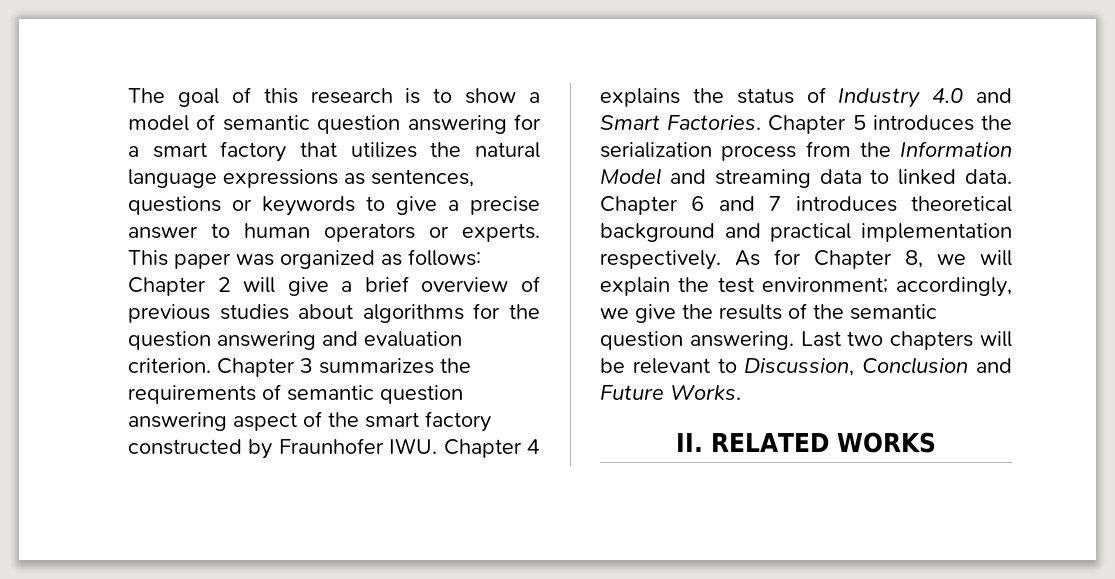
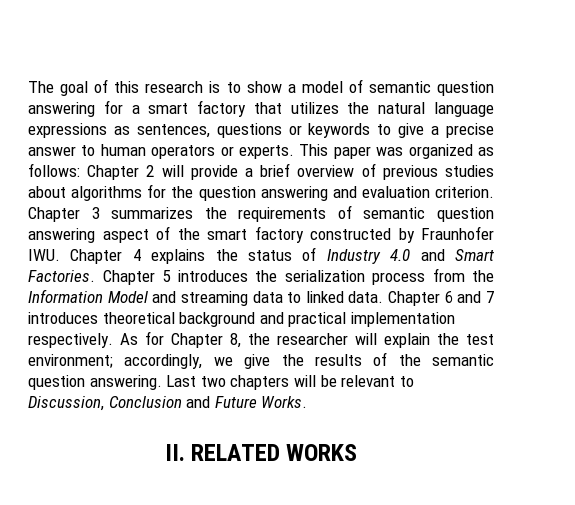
- This paper was organized as follows: Chapter 2 will give a brief overview of previous studies about algorithms for the question answering and evaluation criterion.
+ This paper was organized as follows: Chapter 2 will provide a brief overview of previous studies about algorithms for the question answering and evaluation criterion.
- As for Chapter 8, we will explain the test environment; accordingly, we give the results of the semantic question answering.
+ As for Chapter 8, the researcher will explain the test environment; accordingly, we give the results of the semantic question answering.

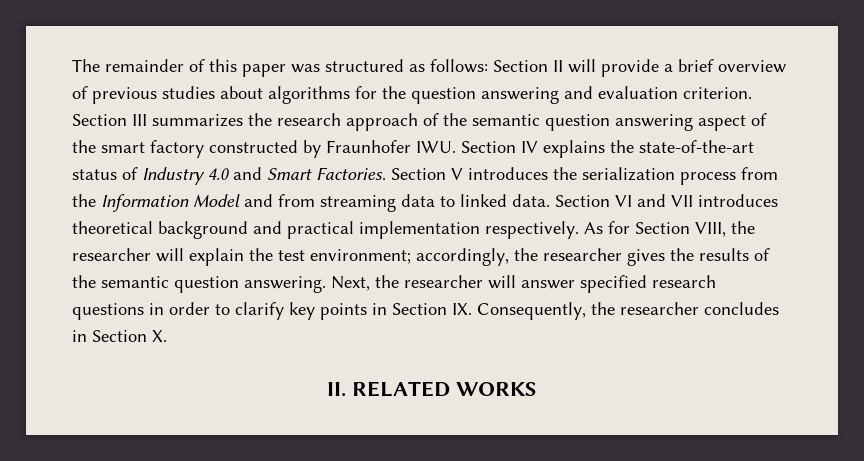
- The goal of this research is to show a model of semantic question answering for a smart factory that utilizes the natural language expressions as sentences, questions or keywords to give a precise answer to human operators or experts. This paper was organized as follows: Chapter 2 will provide a brief overview of previous studies about algorithms for the question answering and evaluation criterion.
+ The remainder of this paper was structured as follows: Section II will provide a brief overview of previous studies about algorithms for the question answering and evaluation criterion.
- Chapter 3 summarizes the requirements of semantic question answering aspect of the smart factory constructed by Fraunhofer IWU. Chapter 4 explains the status of Industry 4.0 and Smart Factories.
+ Section III summarizes the research approach of the semantic question answering aspect of the smart factory constructed by Fraunhofer IWU. Section IV explains the state-of-the-art status of Industry 4.0 and Smart Factories.
- Chapter 5 introduces the serialization process from the Information Model and streaming data to linked data.
+ Section V introduces the serialization process from the Information Model and from streaming data to linked data.
- Chapter 6 and 7 introduces theoretical background and practical implementation respectively.
+ Section VI and VII introduces theoretical background and practical implementation respectively.
- As for Chapter 8, the researcher will explain the test environment; accordingly, we give the results of the semantic question answering.
+ As for Section VIII, the researcher will explain the test environment; accordingly, the researcher gives the results of the semantic question answering.
- Last two chapters will be relevant to Discussion, Conclusion and Future Works.
+ Next, the researcher will answer specified research questions in order to clarify key points in Section IX. Consequently, the researcher concludes in Section X.

